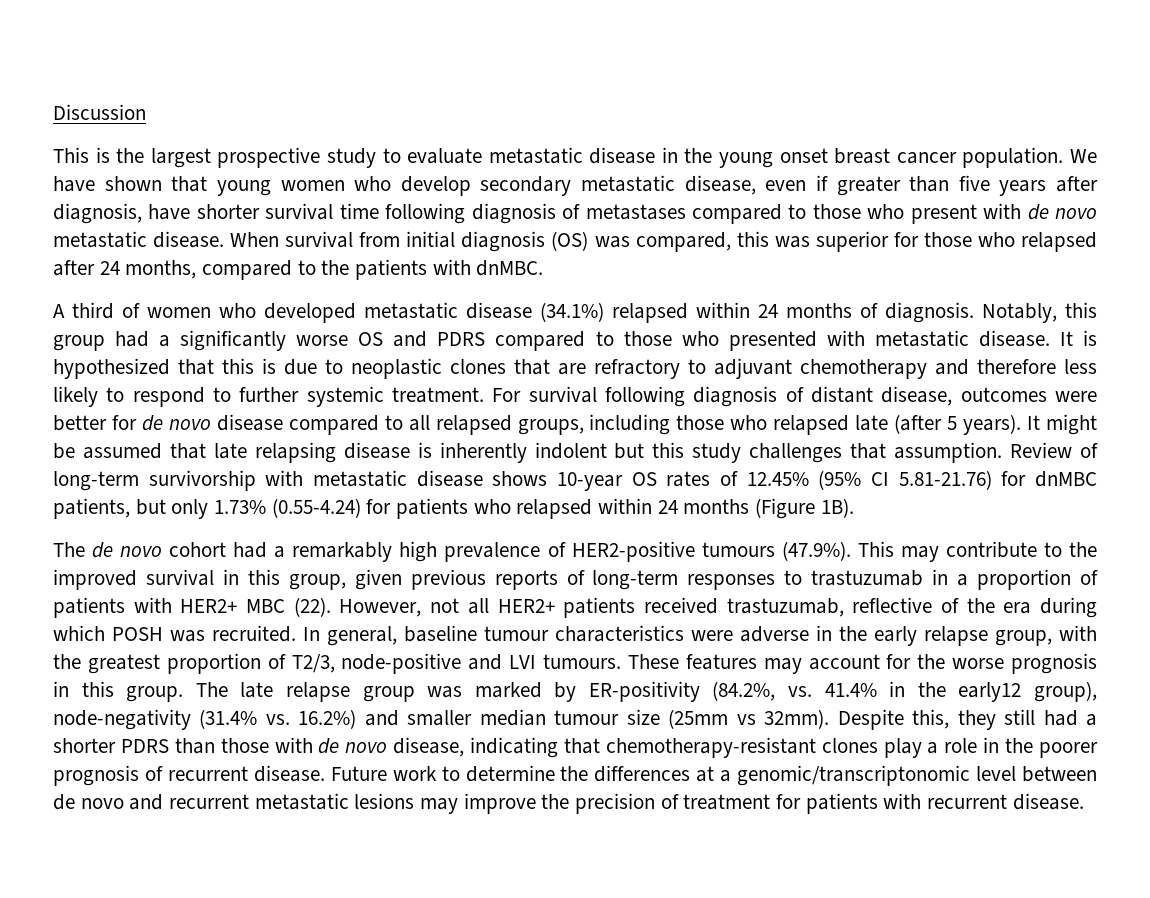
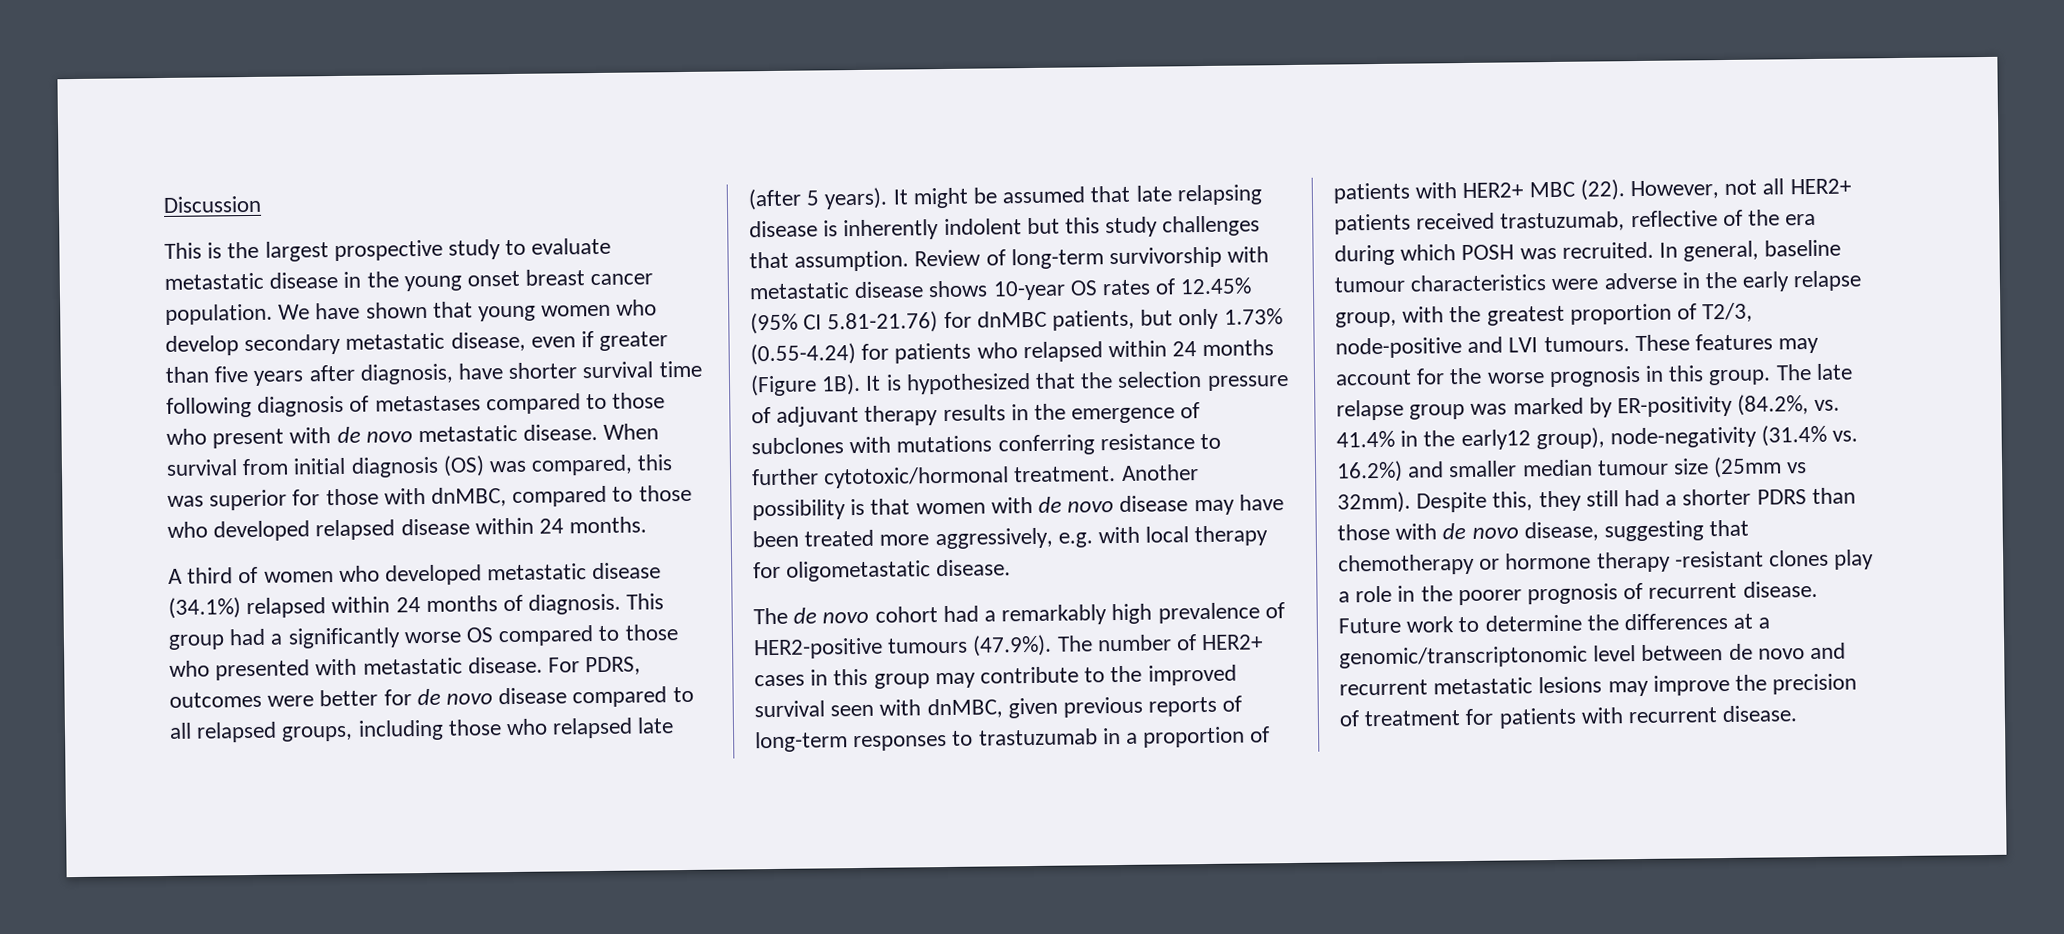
- When survival from initial diagnosis (OS) was compared, this was superior for those who relapsed after 24 months, compared to the patients with dnMBC.
+ When survival from initial diagnosis (OS) was compared, this was superior for those with dnMBC, compared to those who developed relapsed disease within 24 months.
- Notably, this group had a significantly worse OS and PDRS compared to those who presented with metastatic disease.
+ This group had a significantly worse OS compared to those who presented with metastatic disease.
- It is hypothesized that this is due to neoplastic clones that are refractory to adjuvant chemotherapy and therefore less likely to respond to further systemic treatment. For survival following diagnosis of distant disease, outcomes were better for de novo disease compared to all relapsed groups, including those who relapsed late (after 5 years).
+ For PDRS, outcomes were better for de novo disease compared to all relapsed groups, including those who relapsed late (after 5 years).
+ It is hypothesized that the selection pressure of adjuvant therapy results in the emergence of subclones with mutations conferring resistance to further cytotoxic/hormonal treatment. Another possibility is that women with de novo disease may have been treated more aggressively, e.g. with local therapy for oligometastatic disease.
- The de novo cohort had a remarkably high prevalence of HER2-positive tumours (47.9%). This may contribute to the improved survival in this group, given previous reports of long-term responses to trastuzumab in a proportion of patients with HER2+ MBC (22).
+ The de novo cohort had a remarkably high prevalence of HER2-positive tumours (47.9%). The number of HER2+ cases in this group may contribute to the improved survival seen with dnMBC, given previous reports of long-term responses to trastuzumab in a proportion of patients with HER2+ MBC (22).
- Despite this, they still had a shorter PDRS than those with de novo disease, indicating that chemotherapy-resistant clones play a role in the poorer prognosis of recurrent disease.
+ Despite this, they still had a shorter PDRS than those with de novo disease, suggesting that chemotherapy or hormone therapy -resistant clones play a role in the poorer prognosis of recurrent disease.

